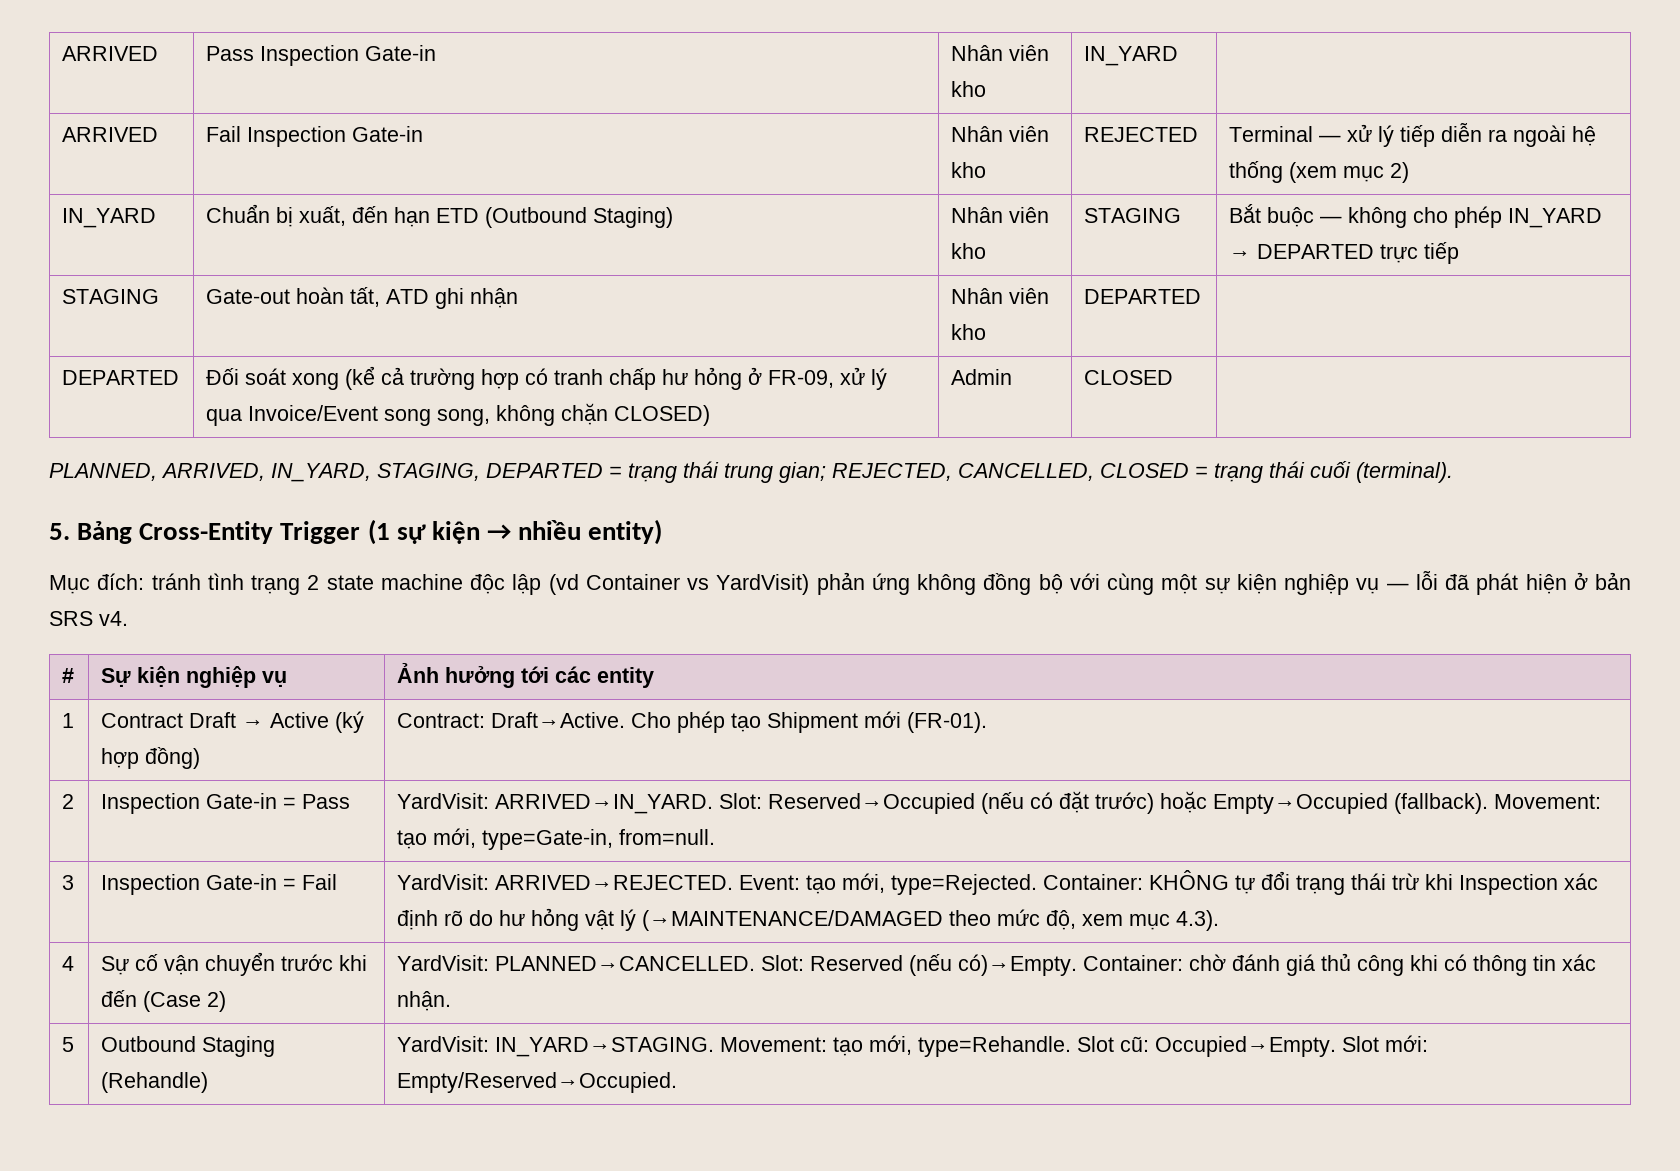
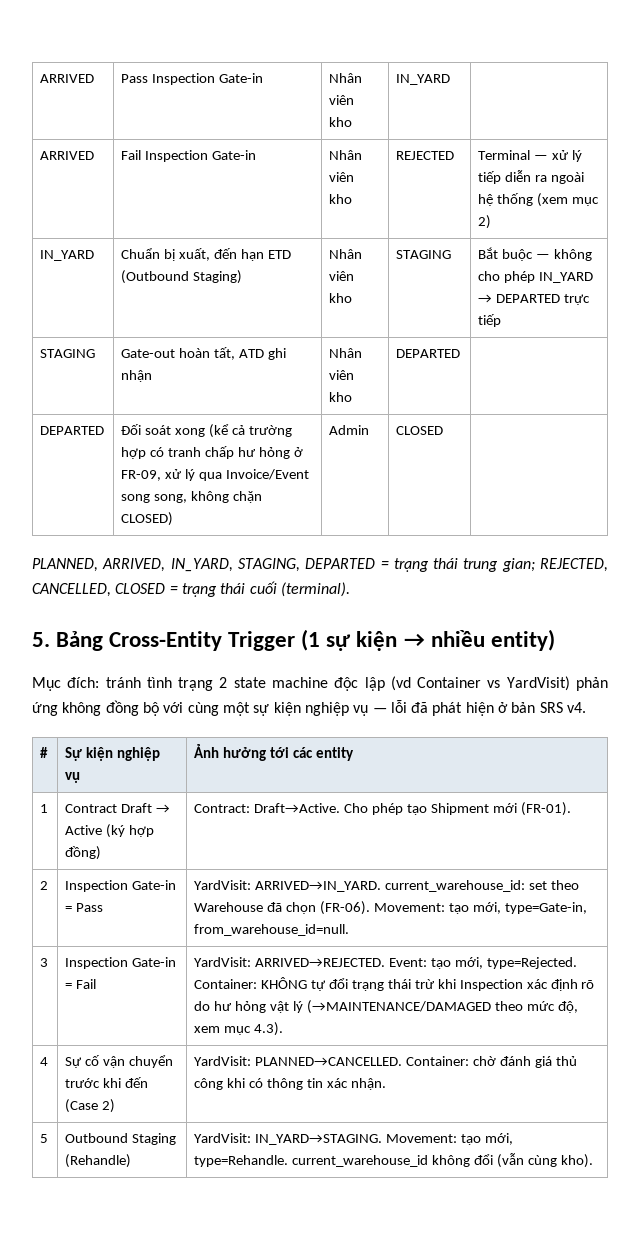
- 2 | Inspection Gate-in = Pass | YardVisit: ARRIVED→IN_YARD. Slot: Reserved→Occupied (nếu có đặt trước) hoặc Empty→Occupied (fallback). Movement: tạo mới, type=Gate-in, from=null.
+ 2 | Inspection Gate-in = Pass | YardVisit: ARRIVED→IN_YARD. current_warehouse_id: set theo Warehouse đã chọn (FR-06). Movement: tạo mới, type=Gate-in, from_warehouse_id=null.
- 4 | Sự cố vận chuyển trước khi đến (Case 2) | YardVisit: PLANNED→CANCELLED. Slot: Reserved (nếu có)→Empty. Container: chờ đánh giá thủ công khi có thông tin xác nhận.
+ 4 | Sự cố vận chuyển trước khi đến (Case 2) | YardVisit: PLANNED→CANCELLED. Container: chờ đánh giá thủ công khi có thông tin xác nhận.
- 5 | Outbound Staging (Rehandle) | YardVisit: IN_YARD→STAGING. Movement: tạo mới, type=Rehandle. Slot cũ: Occupied→Empty. Slot mới: Empty/Reserved→Occupied.
+ 5 | Outbound Staging (Rehandle) | YardVisit: IN_YARD→STAGING. Movement: tạo mới, type=Rehandle. current_warehouse_id không đổi (vẫn cùng kho).

